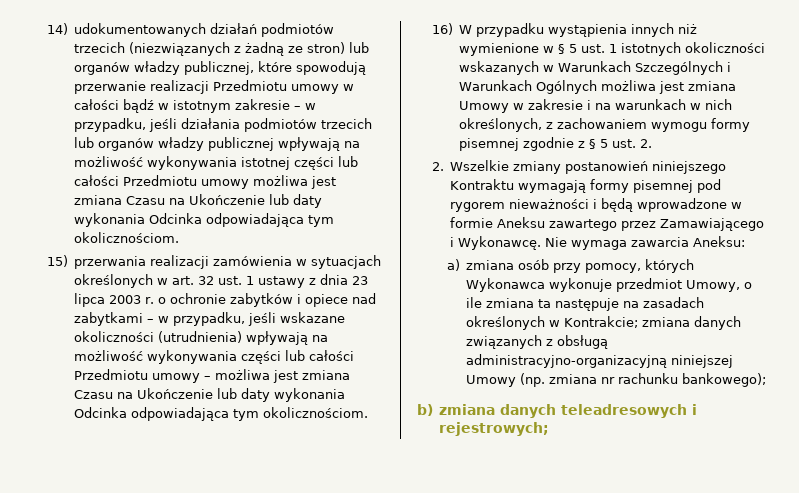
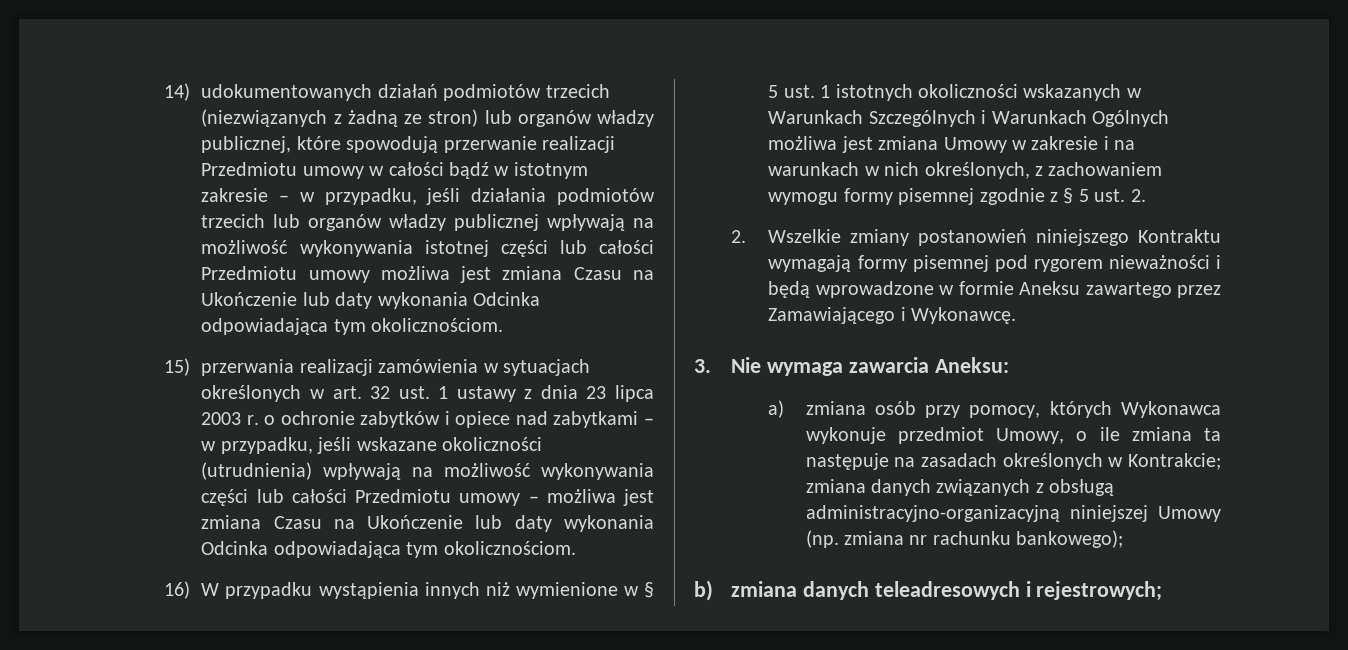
- 2. Wszelkie zmiany postanowień niniejszego Kontraktu wymagają formy pisemnej pod rygorem nieważności i będą wprowadzone w formie Aneksu zawartego przez Zamawiającego i Wykonawcę. Nie wymaga zawarcia Aneksu:
+ 2. Wszelkie zmiany postanowień niniejszego Kontraktu wymagają formy pisemnej pod rygorem nieważności i będą wprowadzone w formie Aneksu zawartego przez Zamawiającego i Wykonawcę.
+ 3. Nie wymaga zawarcia Aneksu:

